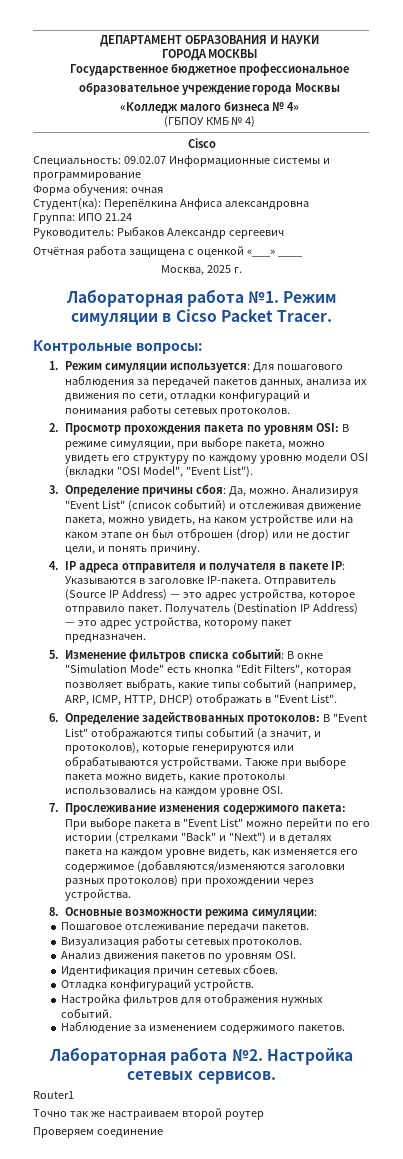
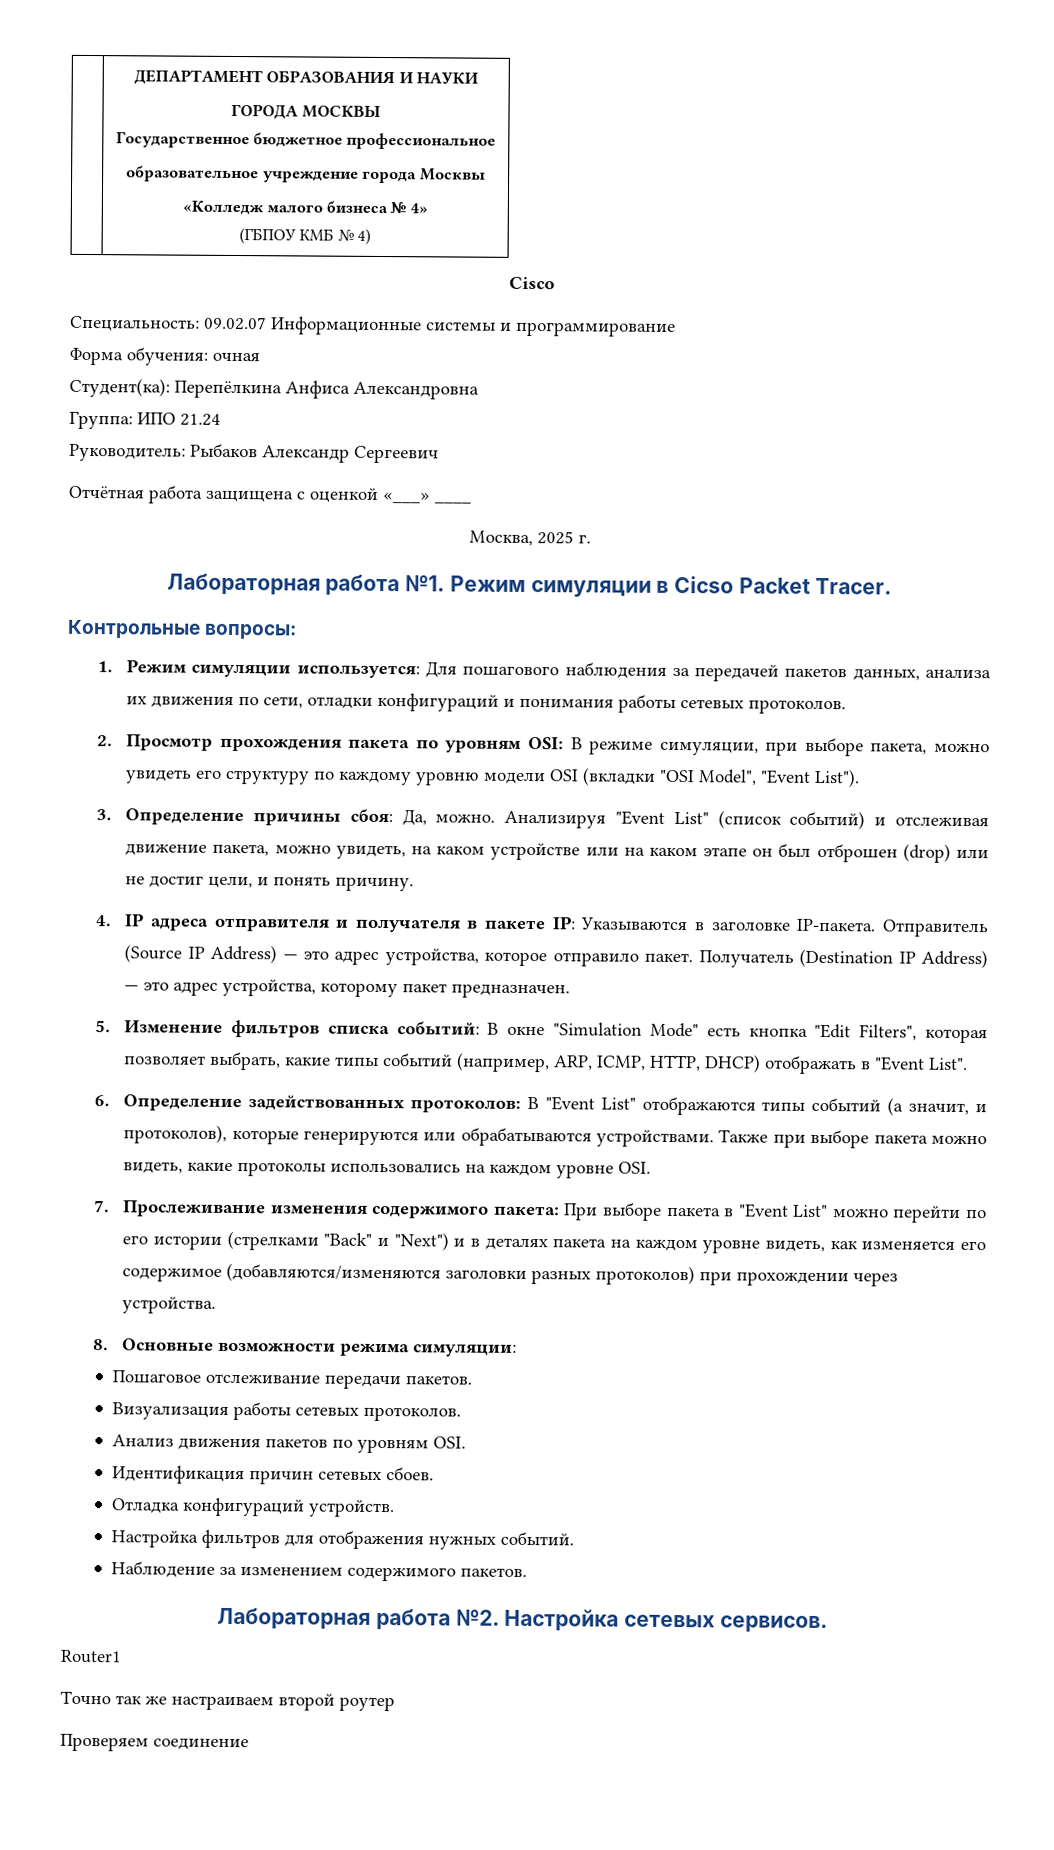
- Студент(ка): Перепёлкина Анфиса александровна
+ Студент(ка): Перепёлкина Анфиса Александровна
- Руководитель: Рыбаков Александр сергеевич
+ Руководитель: Рыбаков Александр Сергеевич

